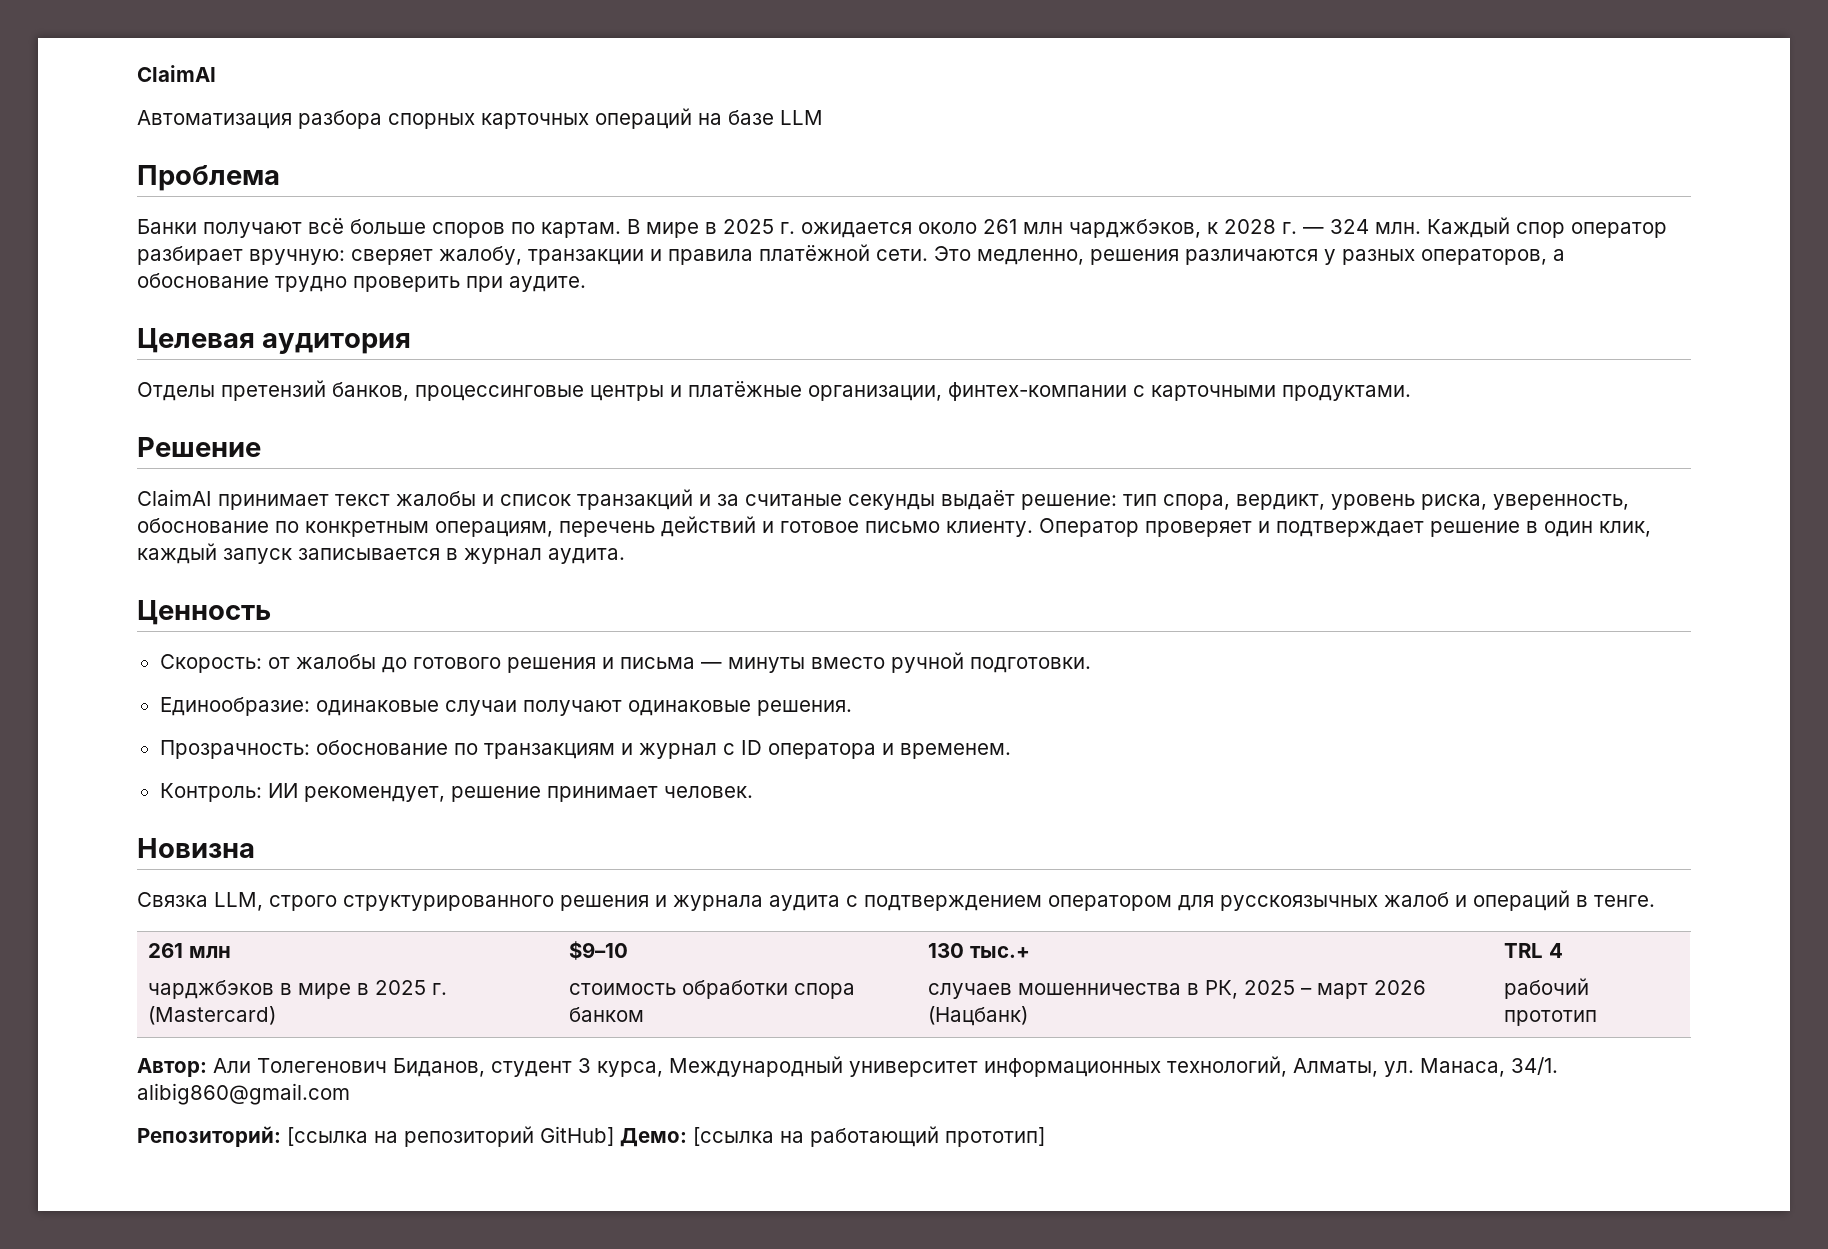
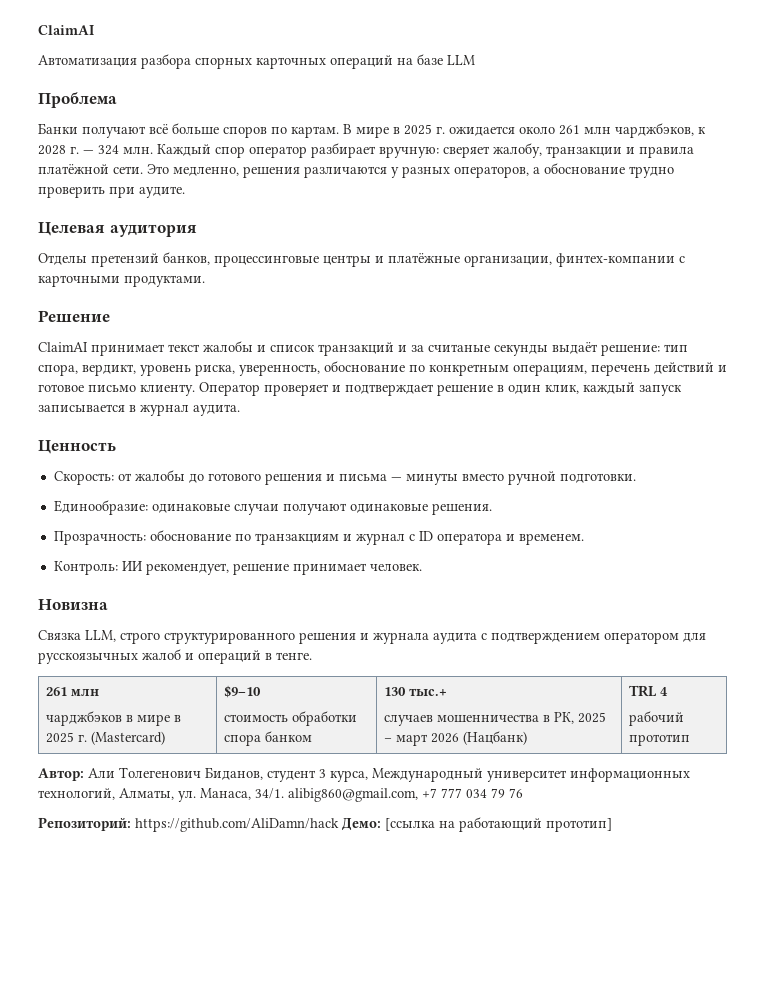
- Автор: Али Толегенович Биданов, студент 3 курса, Международный университет информационных технологий, Алматы, ул. Манаса, 34/1. alibig860@gmail.com
- Репозиторий: [ссылка на репозиторий GitHub] Демо: [ссылка на работающий прототип]
+ Автор: Али Толегенович Биданов, студент 3 курса, Международный университет информационных технологий, Алматы, ул. Манаса, 34/1. alibig860@gmail.com, +7 777 034 79 76
+ Репозиторий: https://github.com/AliDamn/hack Демо: [ссылка на работающий прототип]

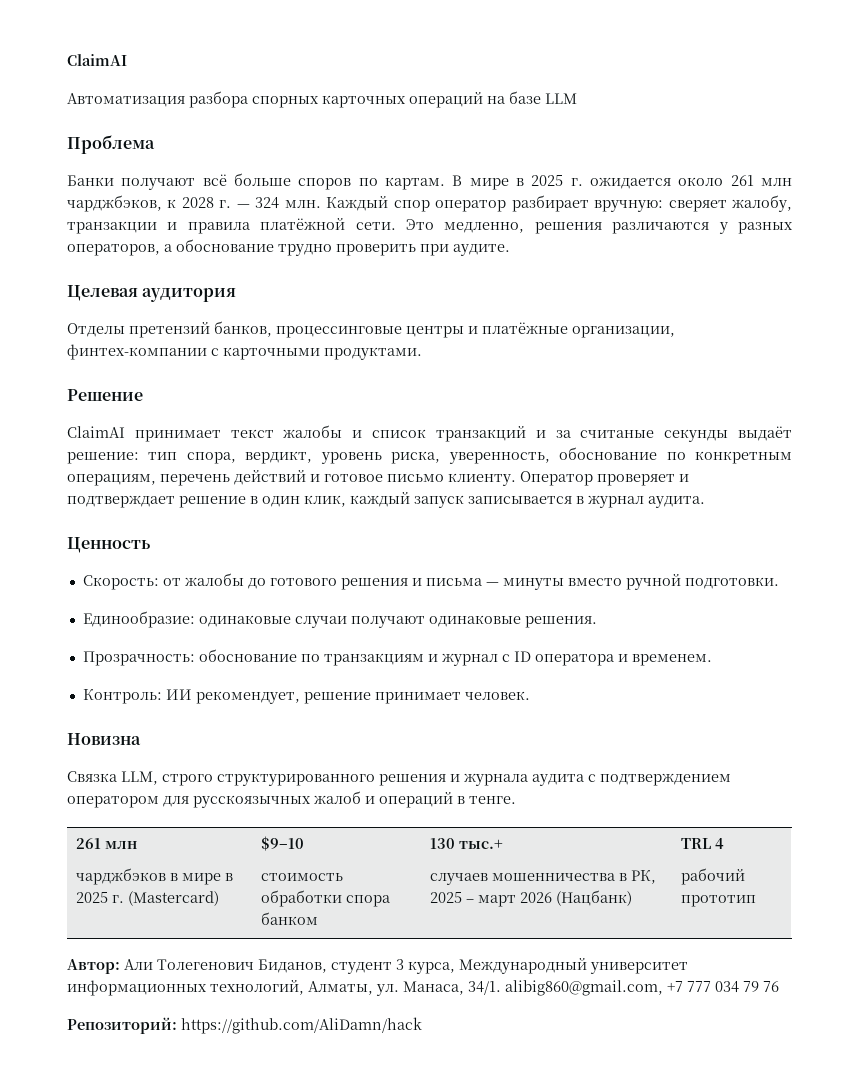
- Репозиторий: https://github.com/AliDamn/hack Демо: [ссылка на работающий прототип]
+ Репозиторий: https://github.com/AliDamn/hack

